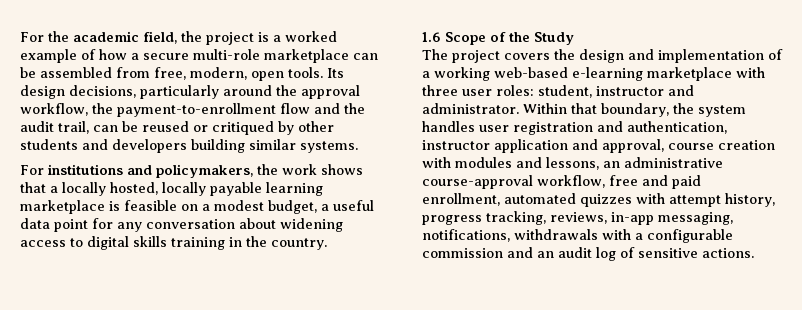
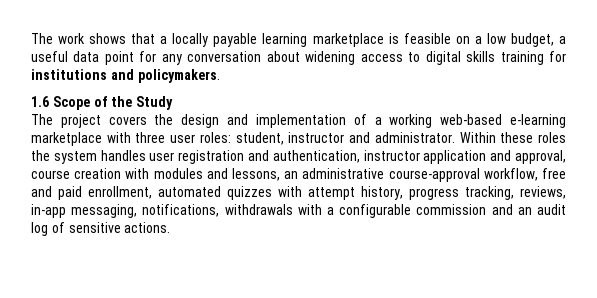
- For the academic field, the project is a worked example of how a secure multi-role marketplace can be assembled from free, modern, open tools. Its design decisions, particularly around the approval workflow, the payment-to-enrollment flow and the audit trail, can be reused or critiqued by other students and developers building similar systems.
- For institutions and policymakers, the work shows that a locally hosted, locally payable learning marketplace is feasible on a modest budget, a useful data point for any conversation about widening access to digital skills training in the country.
+ The work shows that a locally payable learning marketplace is feasible on a low budget, a useful data point for any conversation about widening access to digital skills training for institutions and policymakers.
- Within that boundary, the system handles user registration and authentication, instructor application and approval, course creation with modules and lessons, an administrative course-approval workflow, free and paid enrollment, automated quizzes with attempt history, progress tracking, reviews, in-app messaging, notifications, withdrawals with a configurable commission and an audit log of sensitive actions.
+ Within these roles the system handles user registration and authentication, instructor application and approval, course creation with modules and lessons, an administrative course-approval workflow, free and paid enrollment, automated quizzes with attempt history, progress tracking, reviews, in-app messaging, notifications, withdrawals with a configurable commission and an audit log of sensitive actions.

